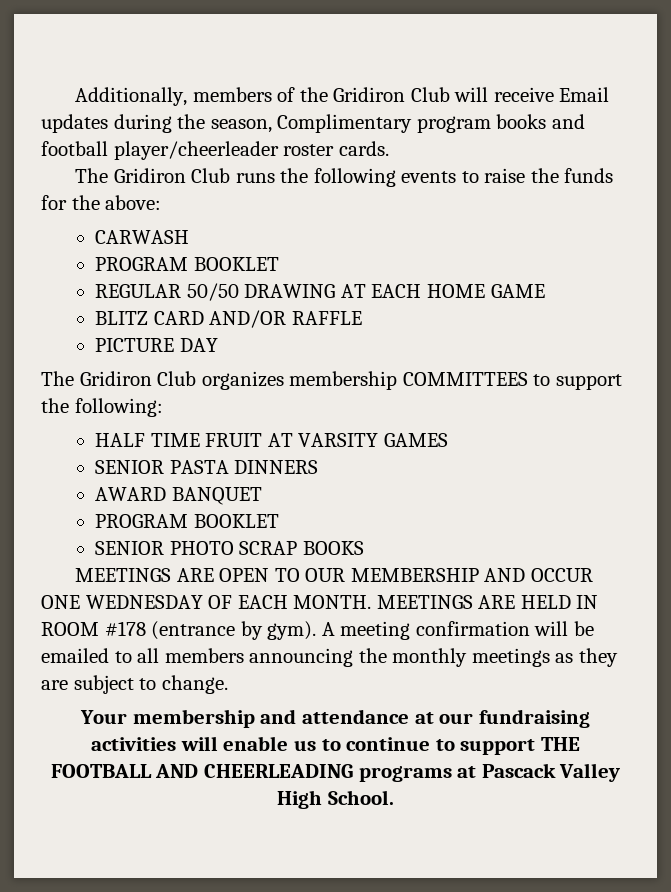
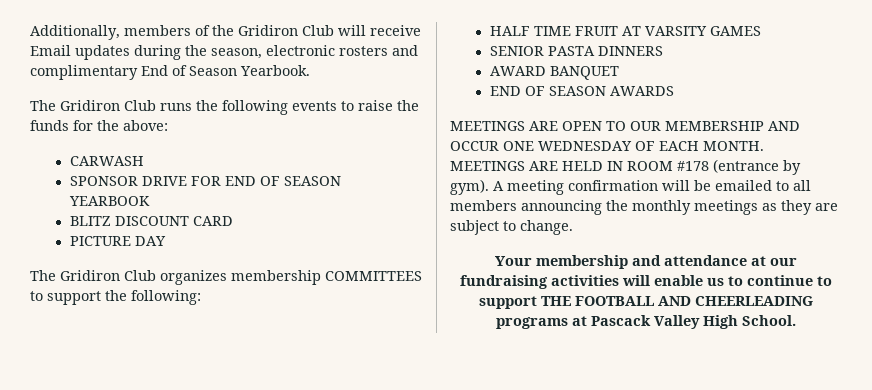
- Additionally, members of the Gridiron Club will receive Email updates during the season, Complimentary program books and football player/cheerleader roster cards.
+ Additionally, members of the Gridiron Club will receive Email updates during the season, electronic rosters and complimentary End of Season Yearbook.
  CARWASH
- PROGRAM BOOKLET
- REGULAR 50/50 DRAWING AT EACH HOME GAME
+ SPONSOR DRIVE FOR END OF SEASON YEARBOOK
- BLITZ CARD AND/OR RAFFLE
+ BLITZ DISCOUNT CARD
  AWARD BANQUET
- PROGRAM BOOKLET
- SENIOR PHOTO SCRAP BOOKS
+ END OF SEASON AWARDS

